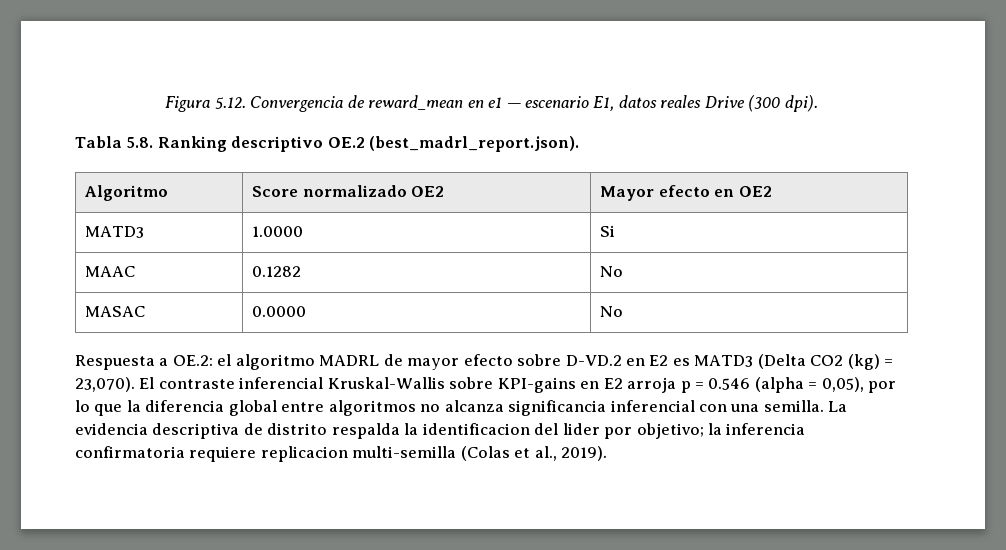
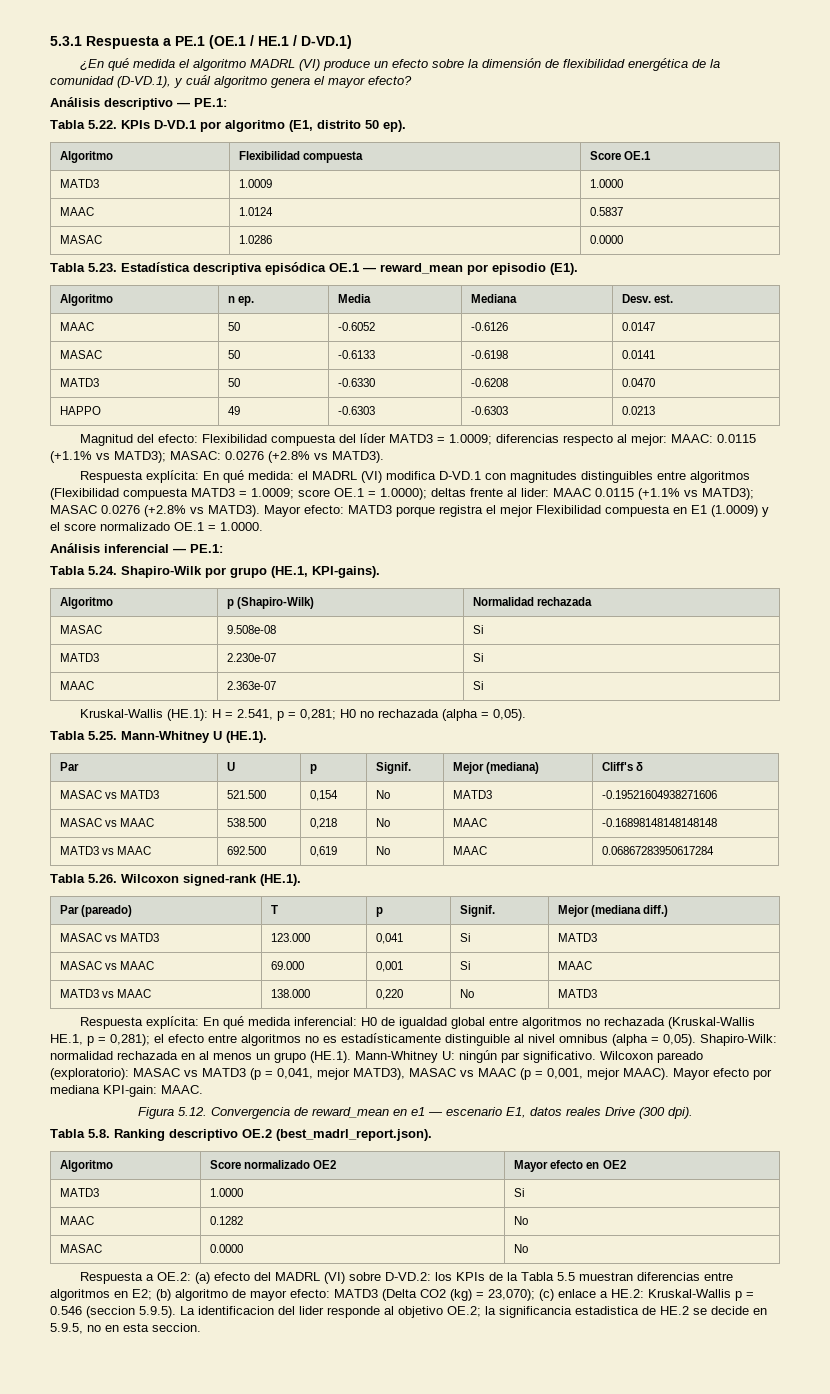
+ 5.3.1 Respuesta a PE.1 (OE.1 / HE.1 / D-VD.1)
+ ¿En qué medida el algoritmo MADRL (VI) produce un efecto sobre la dimensión de flexibilidad energética de la comunidad (D-VD.1), y cuál algoritmo genera el mayor efecto?
+ Análisis descriptivo — PE.1:
+ Tabla 5.22. KPIs D-VD.1 por algoritmo (E1, distrito 50 ep).
+ Algoritmo | Flexibilidad compuesta | Score OE.1
+ MATD3 | 1.0009 | 1.0000
+ MAAC | 1.0124 | 0.5837
+ MASAC | 1.0286 | 0.0000
+ Tabla 5.23. Estadística descriptiva episódica OE.1 — reward_mean por episodio (E1).
+ Algoritmo | n ep. | Media | Mediana | Desv. est.
+ MAAC | 50 | -0.6052 | -0.6126 | 0.0147
+ MASAC | 50 | -0.6133 | -0.6198 | 0.0141
+ MATD3 | 50 | -0.6330 | -0.6208 | 0.0470
+ HAPPO | 49 | -0.6303 | -0.6303 | 0.0213
+ Magnitud del efecto: Flexibilidad compuesta del líder MATD3 = 1.0009; diferencias respecto al mejor: MAAC: 0.0115 (+1.1% vs MATD3); MASAC: 0.0276 (+2.8% vs MATD3).
+ Respuesta explícita: En qué medida: el MADRL (VI) modifica D-VD.1 con magnitudes distinguibles entre algoritmos (Flexibilidad compuesta MATD3 = 1.0009; score OE.1 = 1.0000); deltas frente al lider: MAAC 0.0115 (+1.1% vs MATD3); MASAC 0.0276 (+2.8% vs MATD3). Mayor efecto: MATD3 porque registra el mejor Flexibilidad compuesta en E1 (1.0009) y el score normalizado OE.1 = 1.0000.
+ Análisis inferencial — PE.1:
+ Tabla 5.24. Shapiro-Wilk por grupo (HE.1, KPI-gains).
+ Algoritmo | p (Shapiro-Wilk) | Normalidad rechazada
+ MASAC | 9.508e-08 | Si
+ MATD3 | 2.230e-07 | Si
+ MAAC | 2.363e-07 | Si
+ Kruskal-Wallis (HE.1): H = 2.541, p = 0,281; H0 no rechazada (alpha = 0,05).
+ Tabla 5.25. Mann-Whitney U (HE.1).
+ Par | U | p | Signif. | Mejor (mediana) | Cliff's δ
+ MASAC vs MATD3 | 521.500 | 0,154 | No | MATD3 | -0.19521604938271606
+ MASAC vs MAAC | 538.500 | 0,218 | No | MAAC | -0.16898148148148148
+ MATD3 vs MAAC | 692.500 | 0,619 | No | MAAC | 0.06867283950617284
+ Tabla 5.26. Wilcoxon signed-rank (HE.1).
+ Par (pareado) | T | p | Signif. | Mejor (mediana diff.)
+ MASAC vs MATD3 | 123.000 | 0,041 | Si | MATD3
+ MASAC vs MAAC | 69.000 | 0,001 | Si | MAAC
+ MATD3 vs MAAC | 138.000 | 0,220 | No | MATD3
+ Respuesta explícita: En qué medida inferencial: H0 de igualdad global entre algoritmos no rechazada (Kruskal-Wallis HE.1, p = 0,281); el efecto entre algoritmos no es estadísticamente distinguible al nivel omnibus (alpha = 0,05). Shapiro-Wilk: normalidad rechazada en al menos un grupo (HE.1). Mann-Whitney U: ningún par significativo. Wilcoxon pareado (exploratorio): MASAC vs MATD3 (p = 0,041, mejor MATD3), MASAC vs MAAC (p = 0,001, mejor MAAC). Mayor efecto por mediana KPI-gain: MAAC.
- Respuesta a OE.2: el algoritmo MADRL de mayor efecto sobre D-VD.2 en E2 es MATD3 (Delta CO2 (kg) = 23,070). El contraste inferencial Kruskal-Wallis sobre KPI-gains en E2 arroja p = 0.546 (alpha = 0,05), por lo que la diferencia global entre algoritmos no alcanza significancia inferencial con una semilla. La evidencia descriptiva de distrito respalda la identificacion del lider por objetivo; la inferencia confirmatoria requiere replicacion multi-semilla (Colas et al., 2019).
+ Respuesta a OE.2: (a) efecto del MADRL (VI) sobre D-VD.2: los KPIs de la Tabla 5.5 muestran diferencias entre algoritmos en E2; (b) algoritmo de mayor efecto: MATD3 (Delta CO2 (kg) = 23,070); (c) enlace a HE.2: Kruskal-Wallis p = 0.546 (seccion 5.9.5). La identificacion del lider responde al objetivo OE.2; la significancia estadistica de HE.2 se decide en 5.9.5, no en esta seccion.

